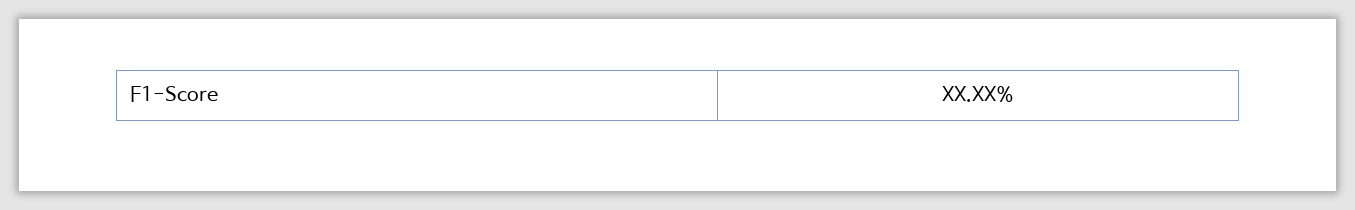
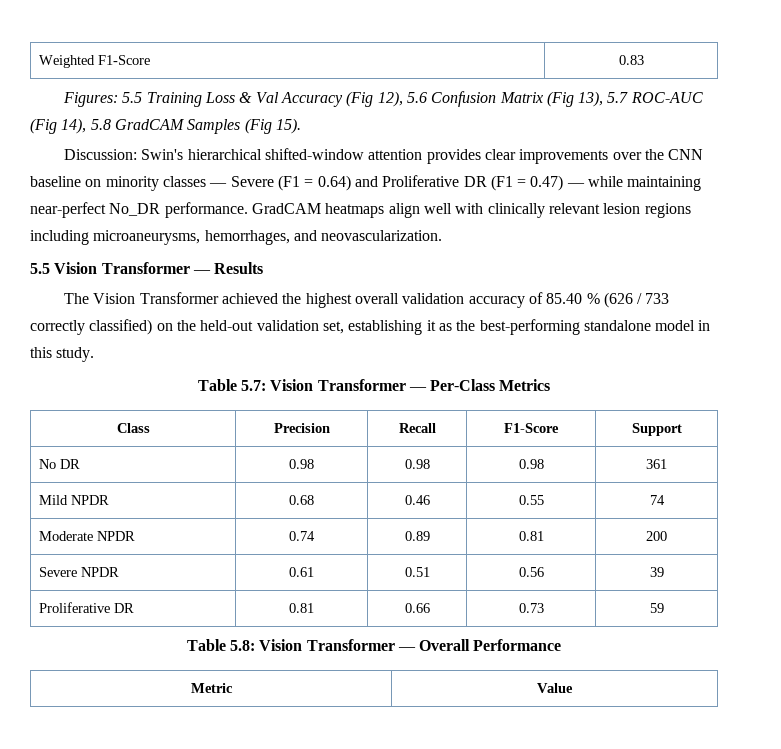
- F1-Score | XX.XX%
+ Weighted F1-Score | 0.83
+ Figures: 5.5 Training Loss & Val Accuracy (Fig 12), 5.6 Confusion Matrix (Fig 13), 5.7 ROC-AUC (Fig 14), 5.8 GradCAM Samples (Fig 15).
+ Discussion: Swin's hierarchical shifted-window attention provides clear improvements over the CNN baseline on minority classes — Severe (F1 = 0.64) and Proliferative DR (F1 = 0.47) — while maintaining near-perfect No_DR performance. GradCAM heatmaps align well with clinically relevant lesion regions including microaneurysms, hemorrhages, and neovascularization.
+ 5.5 Vision Transformer — Results
+ The Vision Transformer achieved the highest overall validation accuracy of 85.40 % (626 / 733 correctly classified) on the held-out validation set, establishing it as the best-performing standalone model in this study.
+ Table 5.7: Vision Transformer — Per-Class Metrics
+ Class | Precision | Recall | F1-Score | Support
+ No DR | 0.98 | 0.98 | 0.98 | 361
+ Mild NPDR | 0.68 | 0.46 | 0.55 | 74
+ Moderate NPDR | 0.74 | 0.89 | 0.81 | 200
+ Severe NPDR | 0.61 | 0.51 | 0.56 | 39
+ Proliferative DR | 0.81 | 0.66 | 0.73 | 59
+ Table 5.8: Vision Transformer — Overall Performance
+ Metric | Value

